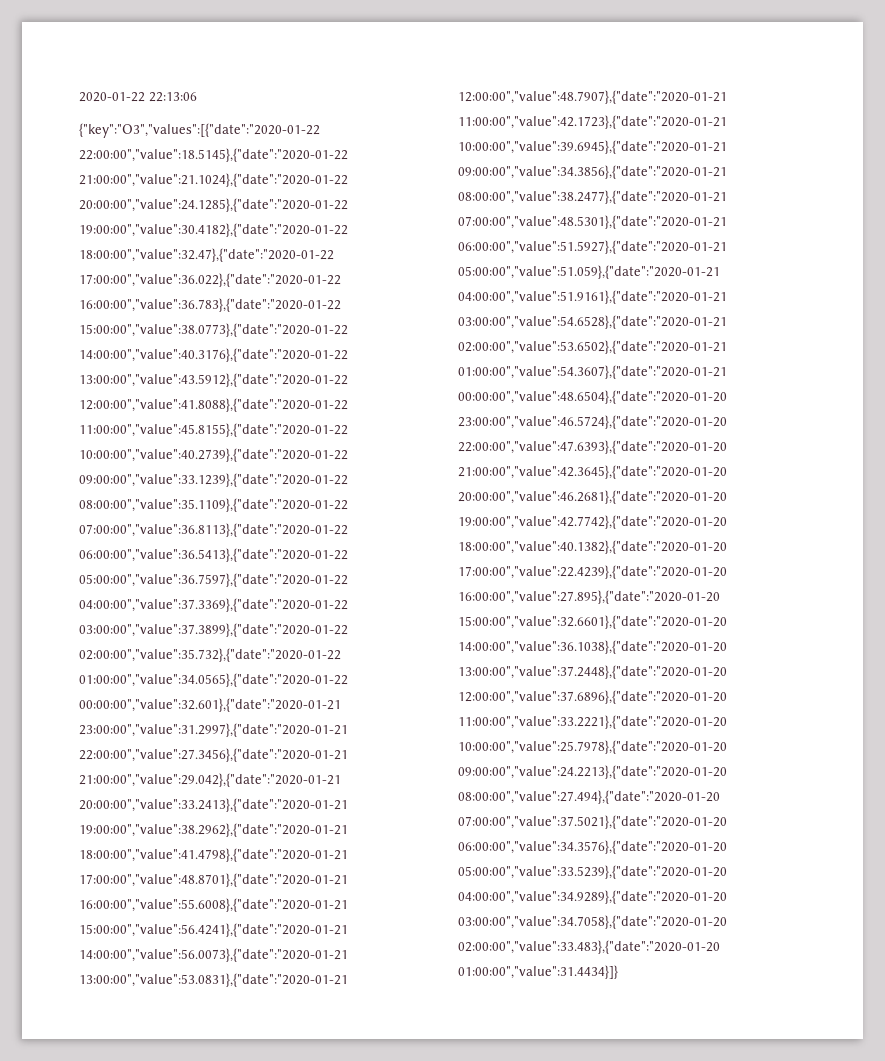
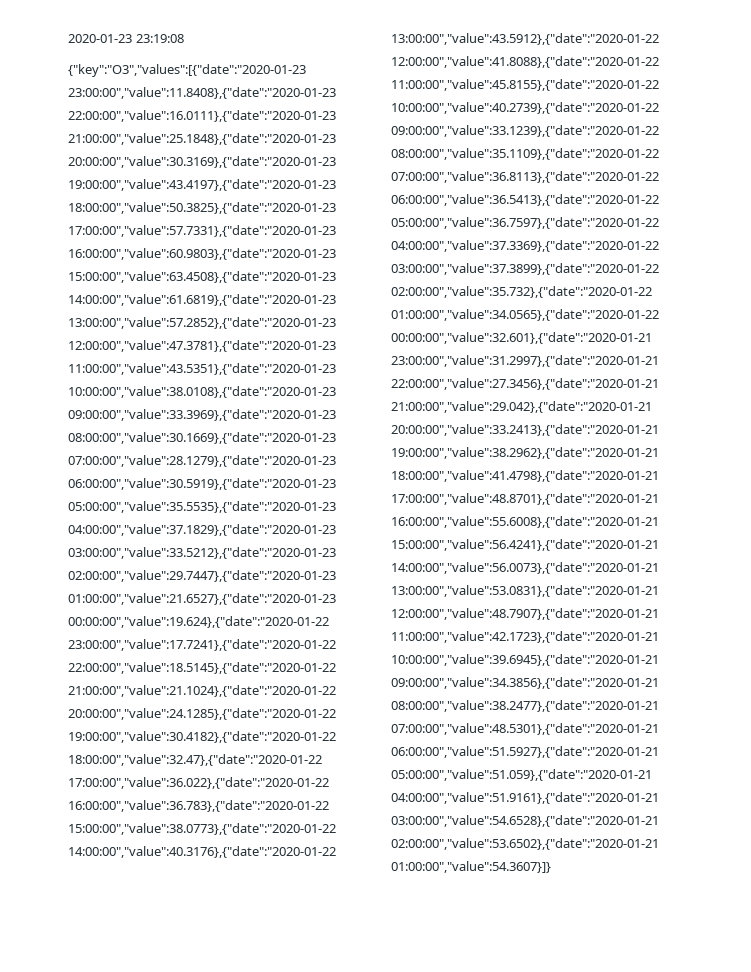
- 2020-01-22 22:13:06
- {"key":"O3","values":[{"date":"2020-01-22 22:00:00","value":18.5145},{"date":"2020-01-22 21:00:00","value":21.1024},{"date":"2020-01-22 20:00:00","value":24.1285},{"date":"2020-01-22 19:00:00","value":30.4182},{"date":"2020-01-22 18:00:00","value":32.47},{"date":"2020-01-22 17:00:00","value":36.022},{"date":"2020-01-22 16:00:00","value":36.783},{"date":"2020-01-22 15:00:00","value":38.0773},{"date":"2020-01-22 14:00:00","value":40.3176},{"date":"2020-01-22 13:00:00","value":43.5912},{"date":"2020-01-22 12:00:00","value":41.8088},{"date":"2020-01-22 11:00:00","value":45.8155},{"date":"2020-01-22 10:00:00","value":40.2739},{"date":"2020-01-22 09:00:00","value":33.1239},{"date":"2020-01-22 08:00:00","value":35.1109},{"date":"2020-01-22 07:00:00","value":36.8113},{"date":"2020-01-22 06:00:00","value":36.5413},{"date":"2020-01-22 05:00:00","value":36.7597},{"date":"2020-01-22 04:00:00","value":37.3369},{"date":"2020-01-22 03:00:00","value":37.3899},{"date":"2020-01-22 02:00:00","value":35.732},{"date":"2020-01-22 01:00:00","value":34.0565},{"date":"2020-01-22 00:00:00","value":32.601},{"date":"2020-01-21 23:00:00","value":31.2997},{"date":"2020-01-21 22:00:00","value":27.3456},{"date":"2020-01-21 21:00:00","value":29.042},{"date":"2020-01-21 20:00:00","value":33.2413},{"date":"2020-01-21 19:00:00","value":38.2962},{"date":"2020-01-21 18:00:00","value":41.4798},{"date":"2020-01-21 17:00:00","value":48.8701},{"date":"2020-01-21 16:00:00","value":55.6008},{"date":"2020-01-21 15:00:00","value":56.4241},{"date":"2020-01-21 14:00:00","value":56.0073},{"date":"2020-01-21 13:00:00","value":53.0831},{"date":"2020-01-21 12:00:00","value":48.7907},{"date":"2020-01-21 11:00:00","value":42.1723},{"date":"2020-01-21 10:00:00","value":39.6945},{"date":"2020-01-21 09:00:00","value":34.3856},{"date":"2020-01-21 08:00:00","value":38.2477},{"date":"2020-01-21 07:00:00","value":48.5301},{"date":"2020-01-21 06:00:00","value":51.5927},{"date":"2020-01-21 05:00:00","value":51.059},{"date":"2020-01-21 04:00:00","value":51.9161},{"date":"2020-01-21 03:00:00","value":54.6528},{"date":"2020-01-21 02:00:00","value":53.6502},{"date":"2020-01-21 01:00:00","value":54.3607},{"date":"2020-01-21 00:00:00","value":48.6504},{"date":"2020-01-20 23:00:00","value":46.5724},{"date":"2020-01-20 22:00:00","value":47.6393},{"date":"2020-01-20 21:00:00","value":42.3645},{"date":"2020-01-20 20:00:00","value":46.2681},{"date":"2020-01-20 19:00:00","value":42.7742},{"date":"2020-01-20 18:00:00","value":40.1382},{"date":"2020-01-20 17:00:00","value":22.4239},{"date":"2020-01-20 16:00:00","value":27.895},{"date":"2020-01-20 15:00:00","value":32.6601},{"date":"2020-01-20 14:00:00","value":36.1038},{"date":"2020-01-20 13:00:00","value":37.2448},{"date":"2020-01-20 12:00:00","value":37.6896},{"date":"2020-01-20 11:00:00","value":33.2221},{"date":"2020-01-20 10:00:00","value":25.7978},{"date":"2020-01-20 09:00:00","value":24.2213},{"date":"2020-01-20 08:00:00","value":27.494},{"date":"2020-01-20 07:00:00","value":37.5021},{"date":"2020-01-20 06:00:00","value":34.3576},{"date":"2020-01-20 05:00:00","value":33.5239},{"date":"2020-01-20 04:00:00","value":34.9289},{"date":"2020-01-20 03:00:00","value":34.7058},{"date":"2020-01-20 02:00:00","value":33.483},{"date":"2020-01-20 01:00:00","value":31.4434}]}
+ 2020-01-23 23:19:08
+ {"key":"O3","values":[{"date":"2020-01-23 23:00:00","value":11.8408},{"date":"2020-01-23 22:00:00","value":16.0111},{"date":"2020-01-23 21:00:00","value":25.1848},{"date":"2020-01-23 20:00:00","value":30.3169},{"date":"2020-01-23 19:00:00","value":43.4197},{"date":"2020-01-23 18:00:00","value":50.3825},{"date":"2020-01-23 17:00:00","value":57.7331},{"date":"2020-01-23 16:00:00","value":60.9803},{"date":"2020-01-23 15:00:00","value":63.4508},{"date":"2020-01-23 14:00:00","value":61.6819},{"date":"2020-01-23 13:00:00","value":57.2852},{"date":"2020-01-23 12:00:00","value":47.3781},{"date":"2020-01-23 11:00:00","value":43.5351},{"date":"2020-01-23 10:00:00","value":38.0108},{"date":"2020-01-23 09:00:00","value":33.3969},{"date":"2020-01-23 08:00:00","value":30.1669},{"date":"2020-01-23 07:00:00","value":28.1279},{"date":"2020-01-23 06:00:00","value":30.5919},{"date":"2020-01-23 05:00:00","value":35.5535},{"date":"2020-01-23 04:00:00","value":37.1829},{"date":"2020-01-23 03:00:00","value":33.5212},{"date":"2020-01-23 02:00:00","value":29.7447},{"date":"2020-01-23 01:00:00","value":21.6527},{"date":"2020-01-23 00:00:00","value":19.624},{"date":"2020-01-22 23:00:00","value":17.7241},{"date":"2020-01-22 22:00:00","value":18.5145},{"date":"2020-01-22 21:00:00","value":21.1024},{"date":"2020-01-22 20:00:00","value":24.1285},{"date":"2020-01-22 19:00:00","value":30.4182},{"date":"2020-01-22 18:00:00","value":32.47},{"date":"2020-01-22 17:00:00","value":36.022},{"date":"2020-01-22 16:00:00","value":36.783},{"date":"2020-01-22 15:00:00","value":38.0773},{"date":"2020-01-22 14:00:00","value":40.3176},{"date":"2020-01-22 13:00:00","value":43.5912},{"date":"2020-01-22 12:00:00","value":41.8088},{"date":"2020-01-22 11:00:00","value":45.8155},{"date":"2020-01-22 10:00:00","value":40.2739},{"date":"2020-01-22 09:00:00","value":33.1239},{"date":"2020-01-22 08:00:00","value":35.1109},{"date":"2020-01-22 07:00:00","value":36.8113},{"date":"2020-01-22 06:00:00","value":36.5413},{"date":"2020-01-22 05:00:00","value":36.7597},{"date":"2020-01-22 04:00:00","value":37.3369},{"date":"2020-01-22 03:00:00","value":37.3899},{"date":"2020-01-22 02:00:00","value":35.732},{"date":"2020-01-22 01:00:00","value":34.0565},{"date":"2020-01-22 00:00:00","value":32.601},{"date":"2020-01-21 23:00:00","value":31.2997},{"date":"2020-01-21 22:00:00","value":27.3456},{"date":"2020-01-21 21:00:00","value":29.042},{"date":"2020-01-21 20:00:00","value":33.2413},{"date":"2020-01-21 19:00:00","value":38.2962},{"date":"2020-01-21 18:00:00","value":41.4798},{"date":"2020-01-21 17:00:00","value":48.8701},{"date":"2020-01-21 16:00:00","value":55.6008},{"date":"2020-01-21 15:00:00","value":56.4241},{"date":"2020-01-21 14:00:00","value":56.0073},{"date":"2020-01-21 13:00:00","value":53.0831},{"date":"2020-01-21 12:00:00","value":48.7907},{"date":"2020-01-21 11:00:00","value":42.1723},{"date":"2020-01-21 10:00:00","value":39.6945},{"date":"2020-01-21 09:00:00","value":34.3856},{"date":"2020-01-21 08:00:00","value":38.2477},{"date":"2020-01-21 07:00:00","value":48.5301},{"date":"2020-01-21 06:00:00","value":51.5927},{"date":"2020-01-21 05:00:00","value":51.059},{"date":"2020-01-21 04:00:00","value":51.9161},{"date":"2020-01-21 03:00:00","value":54.6528},{"date":"2020-01-21 02:00:00","value":53.6502},{"date":"2020-01-21 01:00:00","value":54.3607}]}

